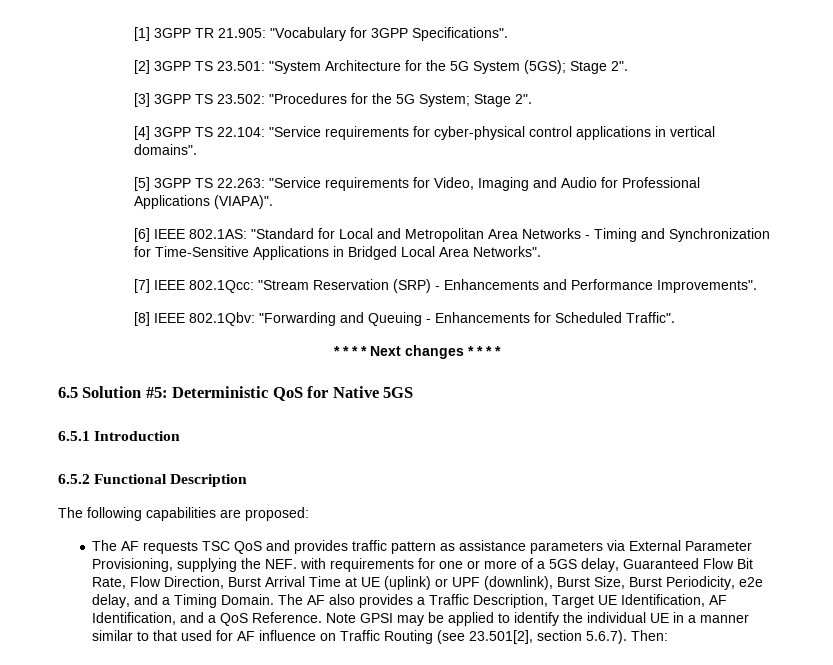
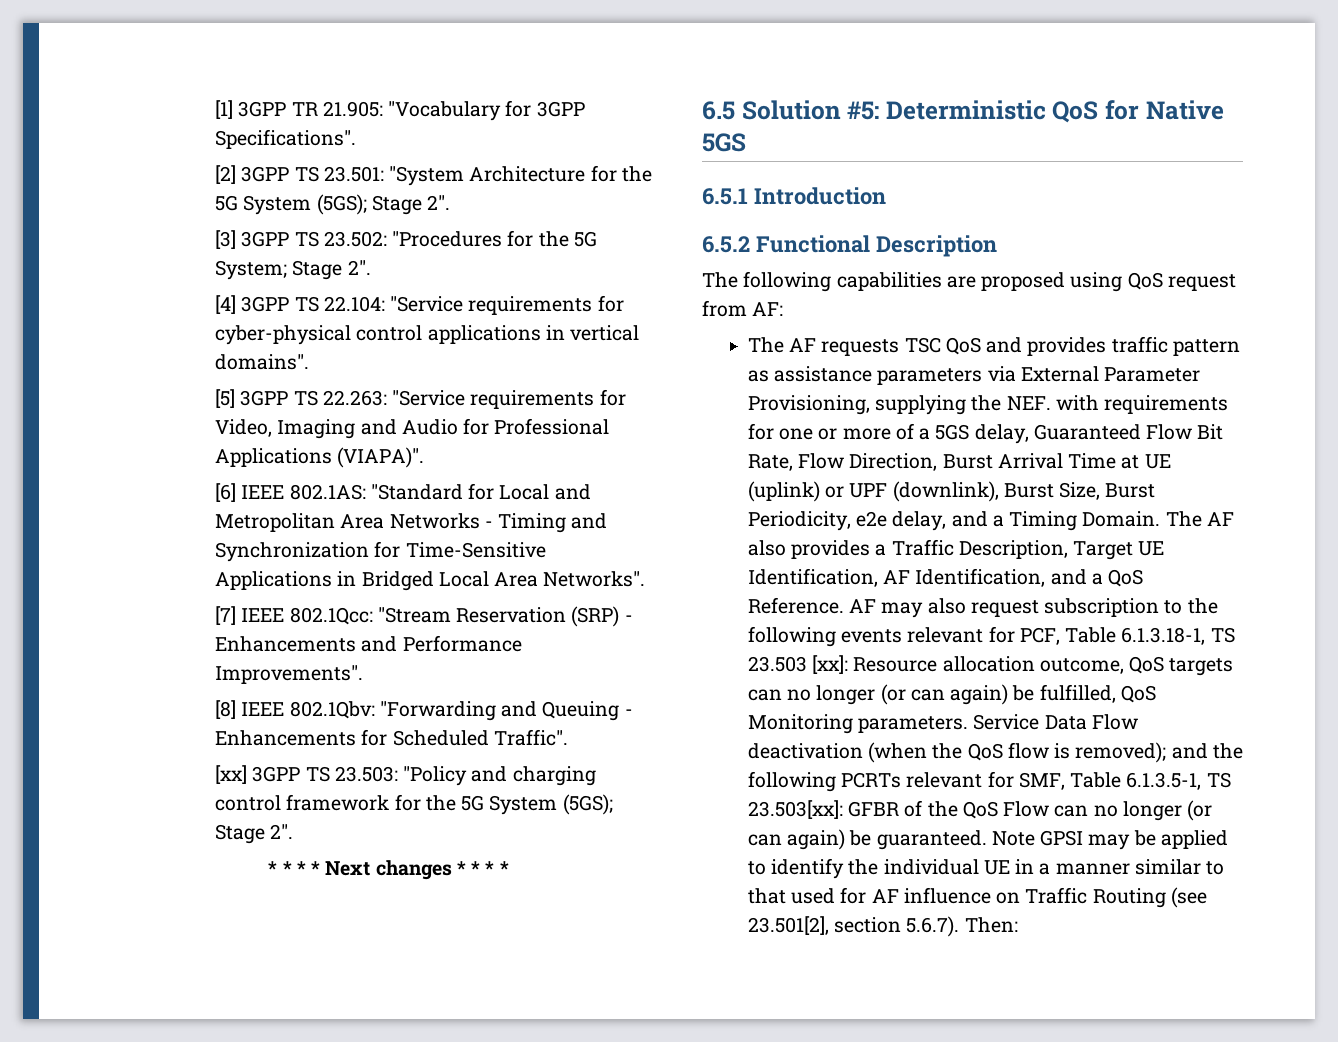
+ [xx] 3GPP TS 23.503: "Policy and charging control framework for the 5G System (5GS); Stage 2".
- The following capabilities are proposed:
+ The following capabilities are proposed using QoS request from AF:
+ AF may also request subscription to the following events relevant for PCF, Table 6.1.3.18-1, TS 23.503 [xx]: Resource allocation outcome, QoS targets can no longer (or can again) be fulfilled, QoS Monitoring parameters. Service Data Flow deactivation (when the QoS flow is removed); and the following PCRTs relevant for SMF, Table 6.1.3.5-1, TS 23.503[xx]: GFBR of the QoS Flow can no longer (or can again) be guaranteed.

